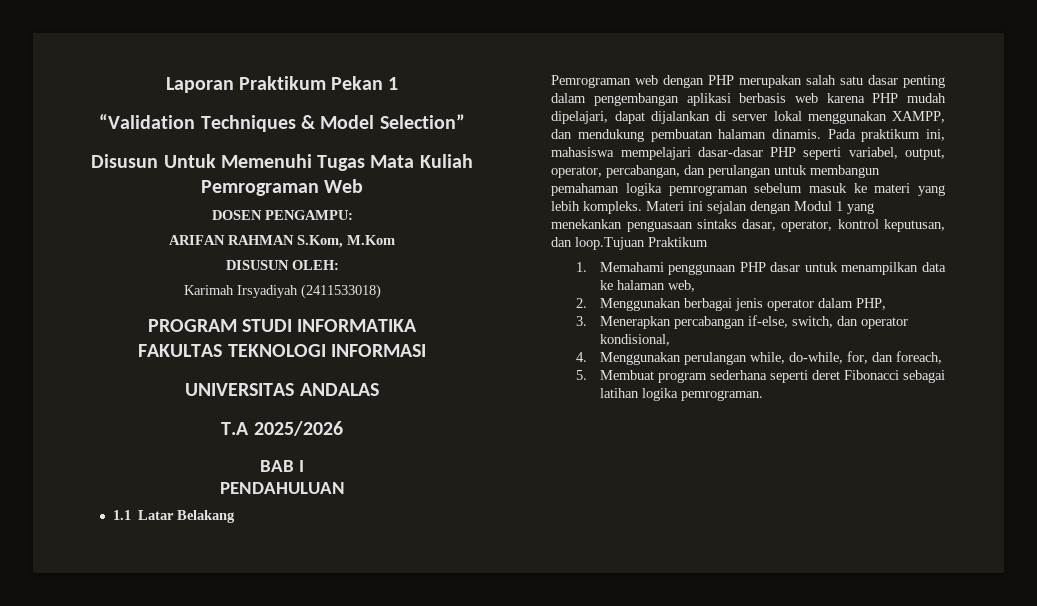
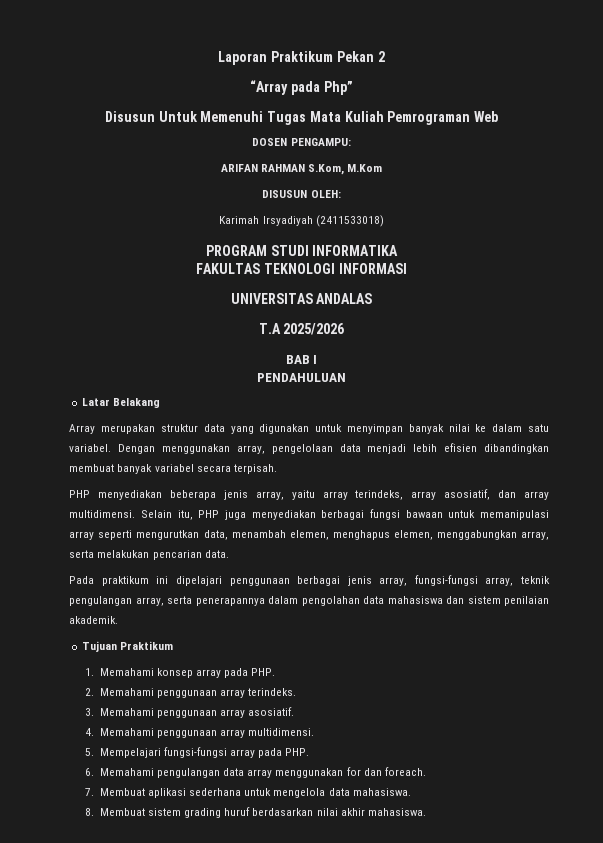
- Laporan Praktikum Pekan 1
- “Validation Techniques & Model Selection”
+ Laporan Praktikum Pekan 2
+ “Array pada Php”
- 1.1 Latar Belakang
+ Latar Belakang
- Pemrograman web dengan PHP merupakan salah satu dasar penting dalam pengembangan aplikasi berbasis web karena PHP mudah dipelajari, dapat dijalankan di server lokal menggunakan XAMPP, dan mendukung pembuatan halaman dinamis. Pada praktikum ini, mahasiswa mempelajari dasar-dasar PHP seperti variabel, output, operator, percabangan, dan perulangan untuk membangun pemahaman logika pemrograman sebelum masuk ke materi yang lebih kompleks. Materi ini sejalan dengan Modul 1 yang menekankan penguasaan sintaks dasar, operator, kontrol keputusan, dan loop.Tujuan Praktikum
- 1. Memahami penggunaan PHP dasar untuk menampilkan data ke halaman web,
- 2. Menggunakan berbagai jenis operator dalam PHP,
- 3. Menerapkan percabangan if-else, switch, dan operator kondisional,
- 4. Menggunakan perulangan while, do-while, for, dan foreach,
- 5. Membuat program sederhana seperti deret Fibonacci sebagai latihan logika pemrograman.
+ Array merupakan struktur data yang digunakan untuk menyimpan banyak nilai ke dalam satu variabel. Dengan menggunakan array, pengelolaan data menjadi lebih efisien dibandingkan membuat banyak variabel secara terpisah.
+ PHP menyediakan beberapa jenis array, yaitu array terindeks, array asosiatif, dan array multidimensi. Selain itu, PHP juga menyediakan berbagai fungsi bawaan untuk memanipulasi array seperti mengurutkan data, menambah elemen, menghapus elemen, menggabungkan array, serta melakukan pencarian data.
+ Pada praktikum ini dipelajari penggunaan berbagai jenis array, fungsi-fungsi array, teknik pengulangan array, serta penerapannya dalam pengolahan data mahasiswa dan sistem penilaian akademik.
+ Tujuan Praktikum
+ 1. Memahami konsep array pada PHP.
+ 2. Memahami penggunaan array terindeks.
+ 3. Memahami penggunaan array asosiatif.
+ 4. Memahami penggunaan array multidimensi.
+ 5. Mempelajari fungsi-fungsi array pada PHP.
+ 6. Memahami pengulangan data array menggunakan for dan foreach.
+ 7. Membuat aplikasi sederhana untuk mengelola data mahasiswa.
+ 8. Membuat sistem grading huruf berdasarkan nilai akhir mahasiswa.

